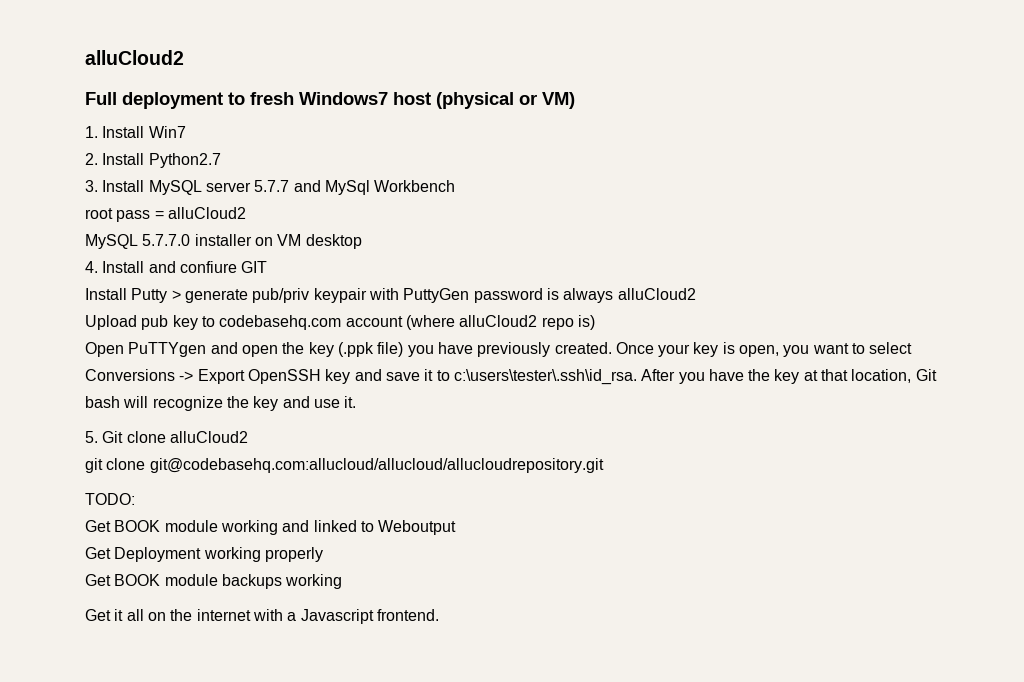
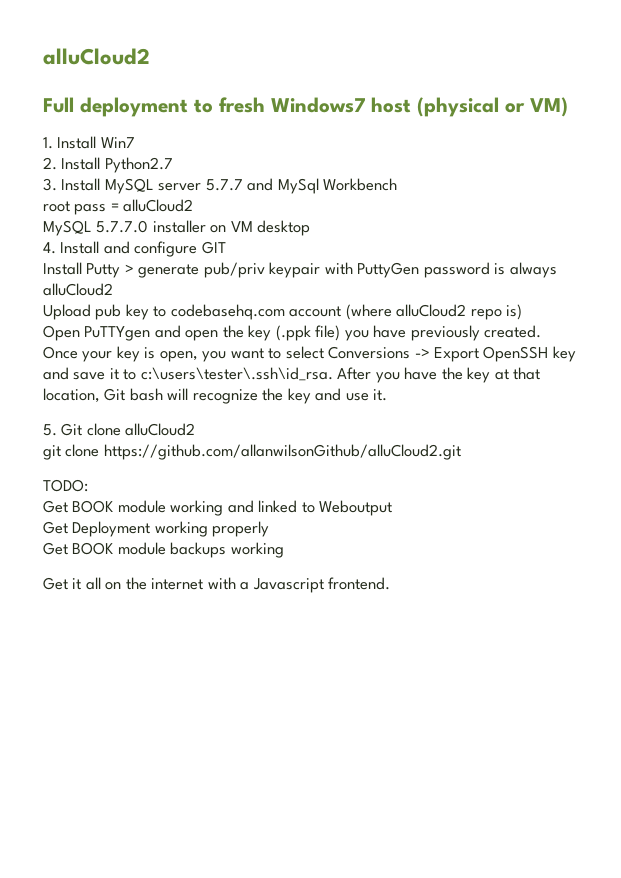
- 4. Install and confiure GIT
+ 4. Install and configure GIT
- git clone git@codebasehq.com:allucloud/allucloud/allucloudrepository.git
+ git clone https://github.com/allanwilsonGithub/alluCloud2.git

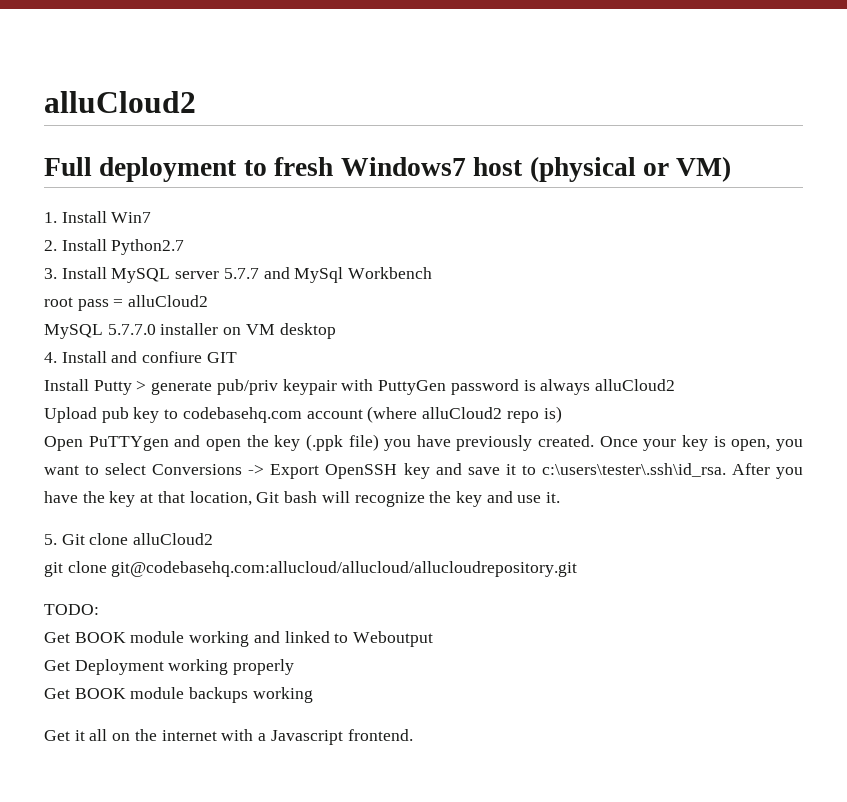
- 4. Install and configure GIT
+ 4. Install and confiure GIT
- git clone https://github.com/allanwilsonGithub/alluCloud2.git
+ git clone git@codebasehq.com:allucloud/allucloud/allucloudrepository.git

